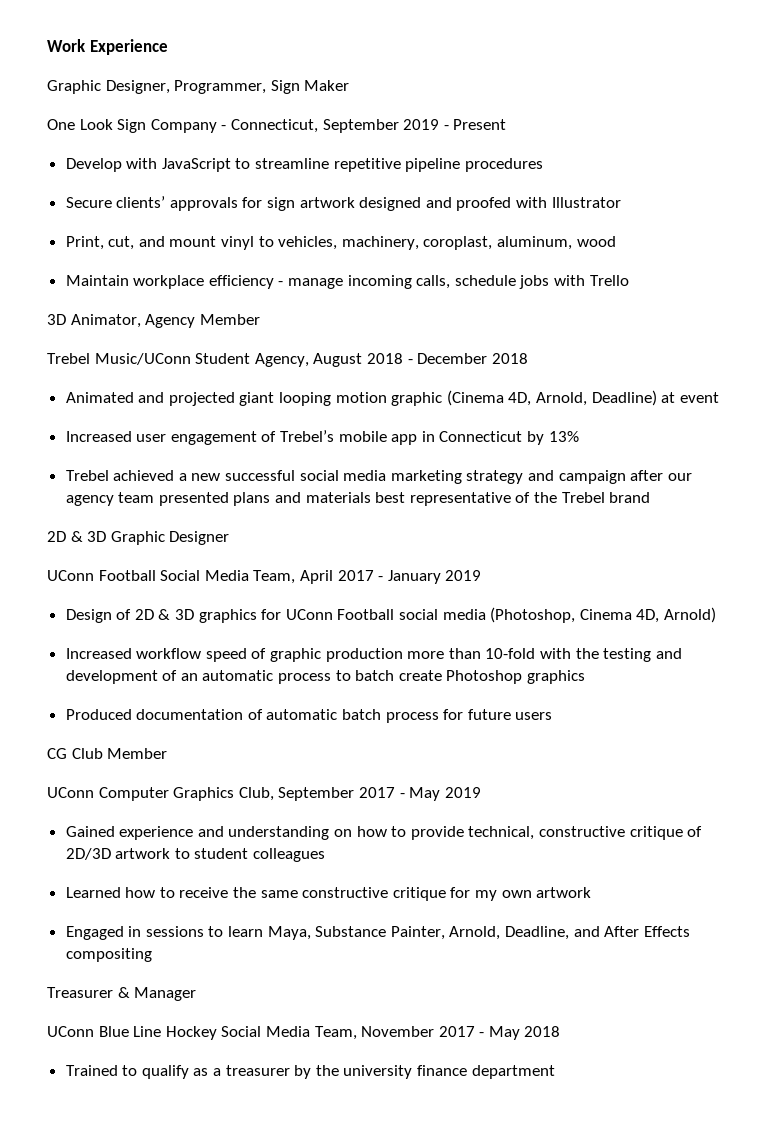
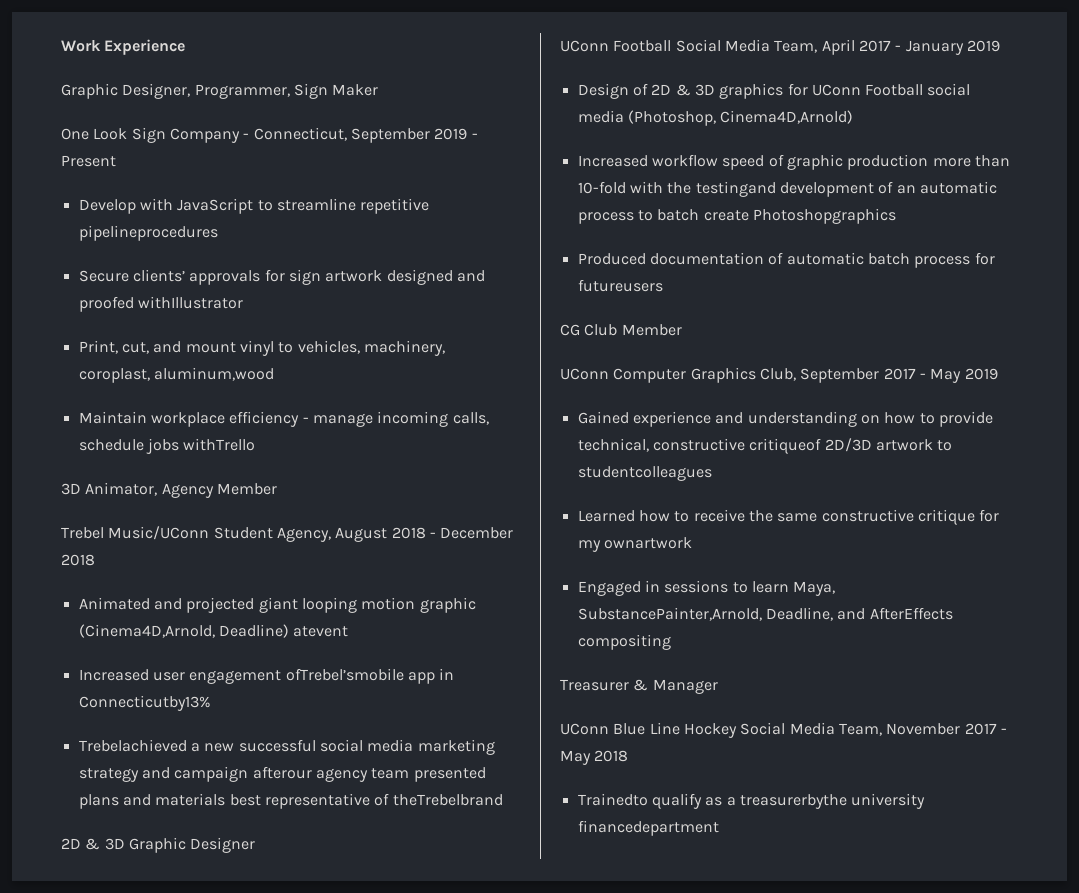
- Develop with JavaScript to streamline repetitive pipeline procedures
+ Develop with JavaScript to streamline repetitive pipelineprocedures
- Secure clients’ approvals for sign artwork designed and proofed with Illustrator
+ Secure clients’ approvals for sign artwork designed and proofed withIllustrator
- Print, cut, and mount vinyl to vehicles, machinery, coroplast, aluminum, wood
+ Print, cut, and mount vinyl to vehicles, machinery, coroplast, aluminum,wood
- Maintain workplace efficiency - manage incoming calls, schedule jobs with Trello
+ Maintain workplace efficiency - manage incoming calls, schedule jobs withTrello
- Animated and projected giant looping motion graphic (Cinema 4D, Arnold, Deadline) at event
- Increased user engagement of Trebel’s mobile app in Connecticut by 13%
- Trebel achieved a new successful social media marketing strategy and campaign after our agency team presented plans and materials best representative of the Trebel brand
+ Animated and projected giant looping motion graphic (Cinema4D,Arnold, Deadline) atevent
+ Increased user engagement ofTrebel’smobile app in Connecticutby13%
+ Trebelachieved a new successful social media marketing strategy and campaign afterour agency team presented plans and materials best representative of theTrebelbrand
- Design of 2D & 3D graphics for UConn Football social media (Photoshop, Cinema 4D, Arnold)
+ Design of 2D & 3D graphics for UConn Football social media (Photoshop, Cinema4D,Arnold)
- Increased workflow speed of graphic production more than 10-fold with the testing and development of an automatic process to batch create Photoshop graphics
+ Increased workflow speed of graphic production more than 10-fold with the testingand development of an automatic process to batch create Photoshopgraphics
- Produced documentation of automatic batch process for future users
+ Produced documentation of automatic batch process for futureusers
- Gained experience and understanding on how to provide technical, constructive critique of 2D/3D artwork to student colleagues
+ Gained experience and understanding on how to provide technical, constructive critiqueof 2D/3D artwork to studentcolleagues
- Learned how to receive the same constructive critique for my own artwork
+ Learned how to receive the same constructive critique for my ownartwork
- Engaged in sessions to learn Maya, Substance Painter, Arnold, Deadline, and After Effects compositing
+ Engaged in sessions to learn Maya, SubstancePainter,Arnold, Deadline, and AfterEffects compositing
- Trained to qualify as a treasurer by the university finance department
+ Trainedto qualify as a treasurerbythe university financedepartment

